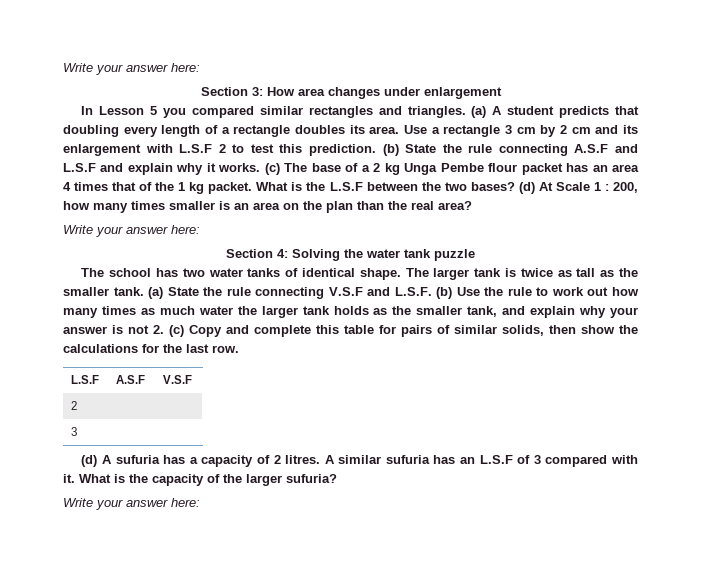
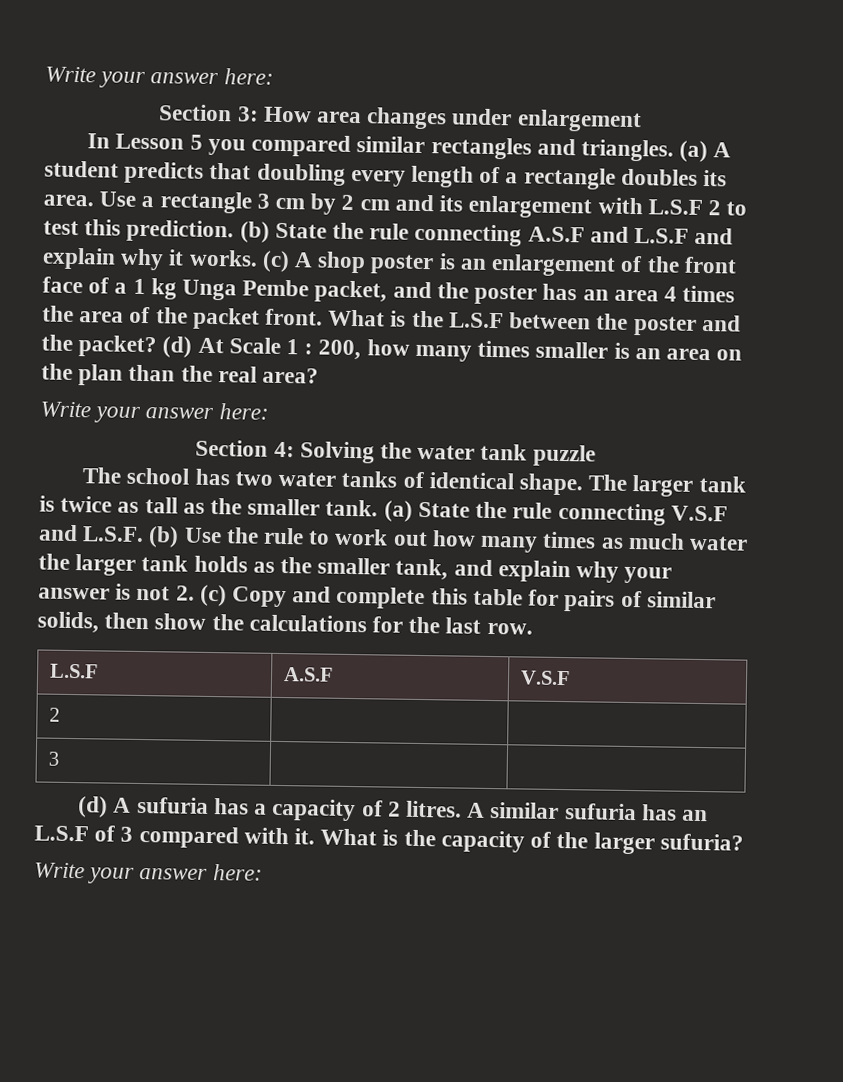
- (c) The base of a 2 kg Unga Pembe flour packet has an area 4 times that of the 1 kg packet.
+ (c) A shop poster is an enlargement of the front face of a 1 kg Unga Pembe packet, and the poster has an area 4 times the area of the packet front.
- What is the L.S.F between the two bases?
+ What is the L.S.F between the poster and the packet?

